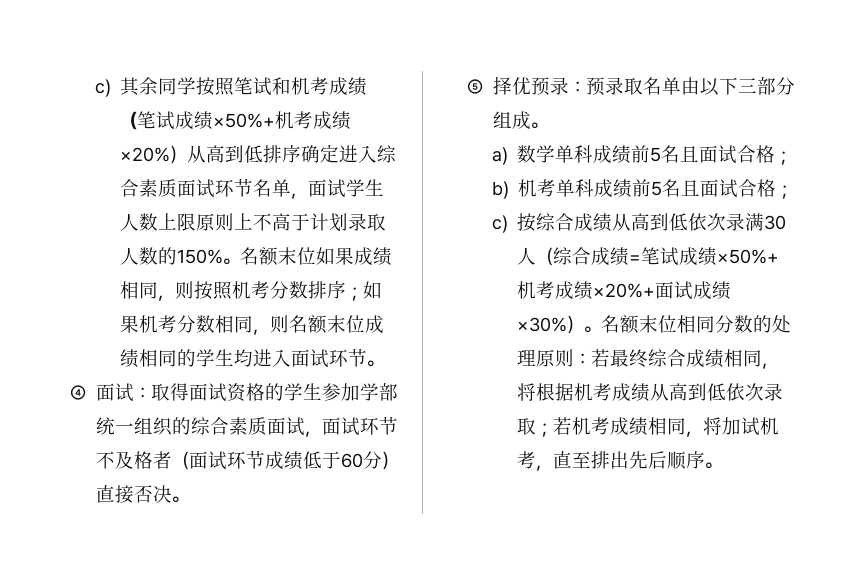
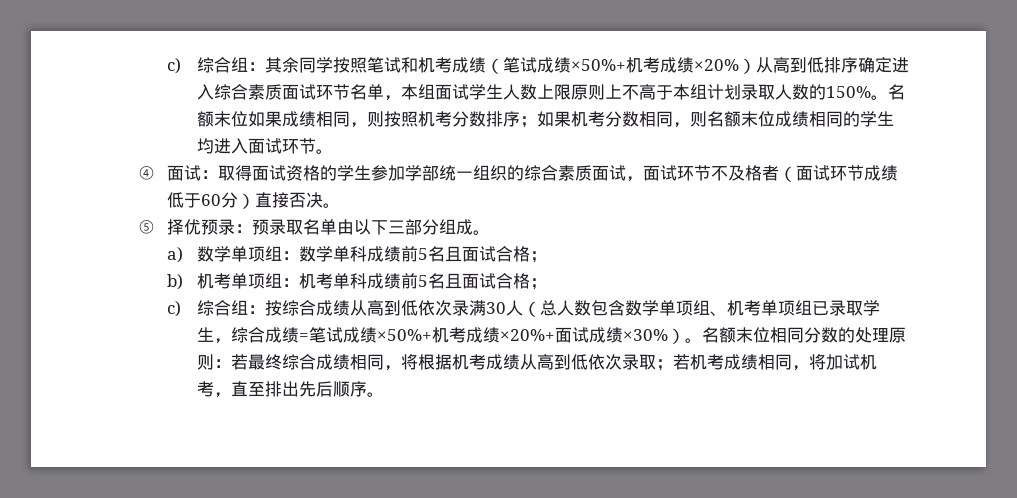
- c)其余同学按照笔试和机考成绩（笔试成绩×50%+机考成绩×20%）从高到低排序确定进入综合素质面试环节名单，面试学生人数上限原则上不高于计划录取人数的150%。
+ c)综合组：其余同学按照笔试和机考成绩（笔试成绩×50%+机考成绩×20%）从高到低排序确定进入综合素质面试环节名单，本组面试学生人数上限原则上不高于本组计划录取人数的150%。
- a)数学单科成绩前5名且面试合格；
+ a)数学单项组：数学单科成绩前5名且面试合格；
- b)机考单科成绩前5名且面试合格；
+ b)机考单项组：机考单科成绩前5名且面试合格；
- c)按综合成绩从高到低依次录满30人（综合成绩=笔试成绩×50%+机考成绩×20%+面试成绩×30%）。
+ c)综合组：按综合成绩从高到低依次录满30人（总人数包含数学单项组、机考单项组已录取学生，综合成绩=笔试成绩×50%+机考成绩×20%+面试成绩×30%）。

